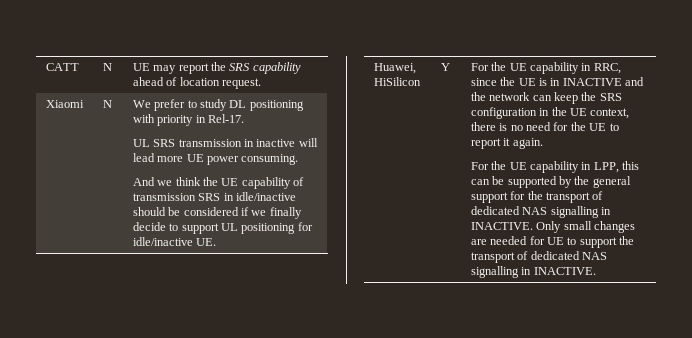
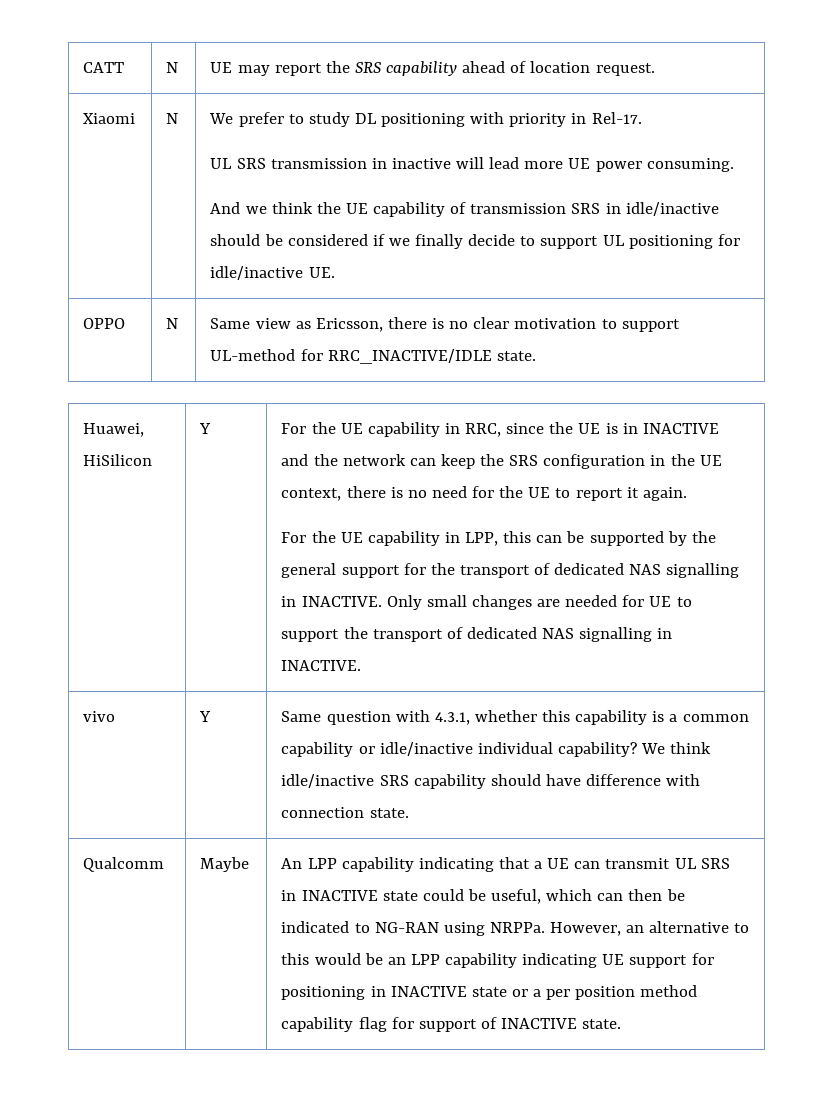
+ OPPO | N | Same view as Ericsson, there is no clear motivation to support UL-method for RRC_INACTIVE/IDLE state.
+ vivo | Y | Same question with 4.3.1, whether this capability is a common capability or idle/inactive individual capability? We think idle/inactive SRS capability should have difference with connection state.
+ Qualcomm | Maybe | An LPP capability indicating that a UE can transmit UL SRS in INACTIVE state could be useful, which can then be indicated to NG-RAN using NRPPa. However, an alternative to this would be an LPP capability indicating UE support for positioning in INACTIVE state or a per position method capability flag for support of INACTIVE state.

